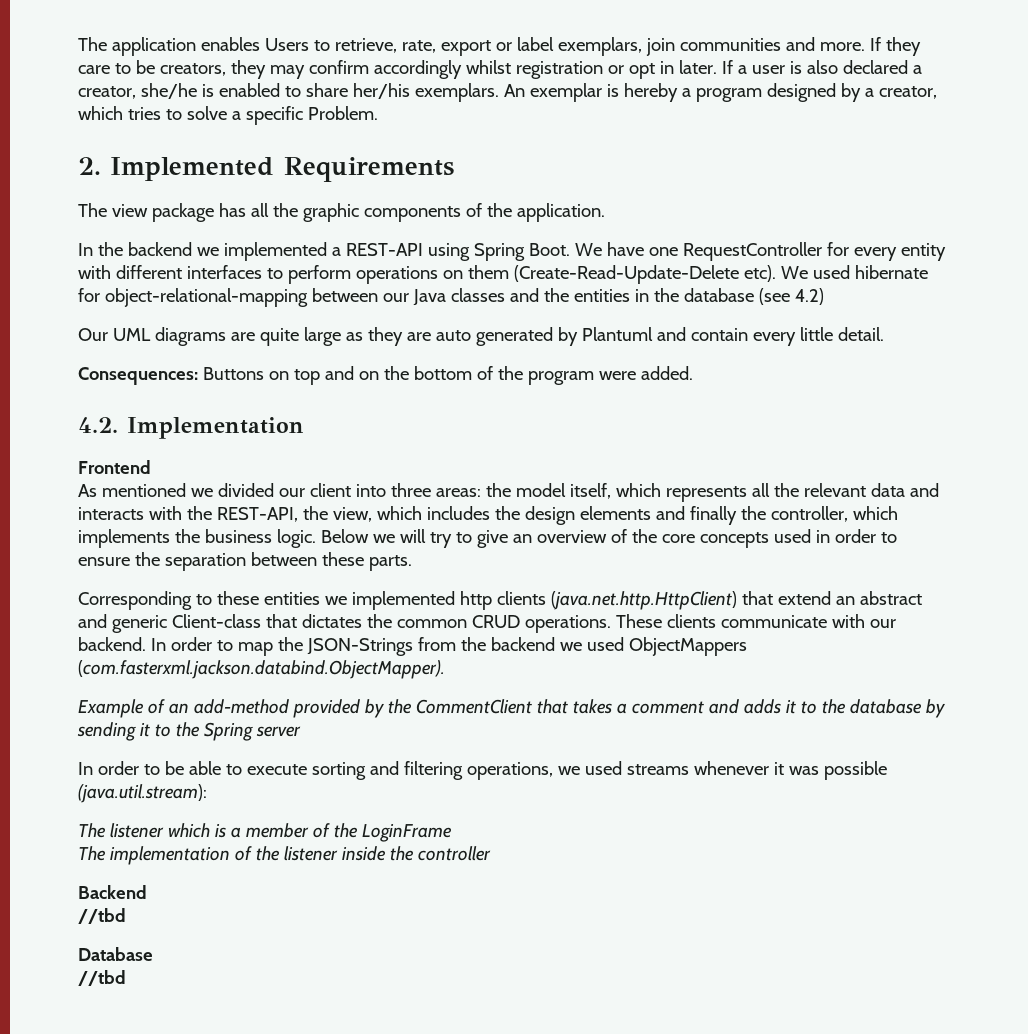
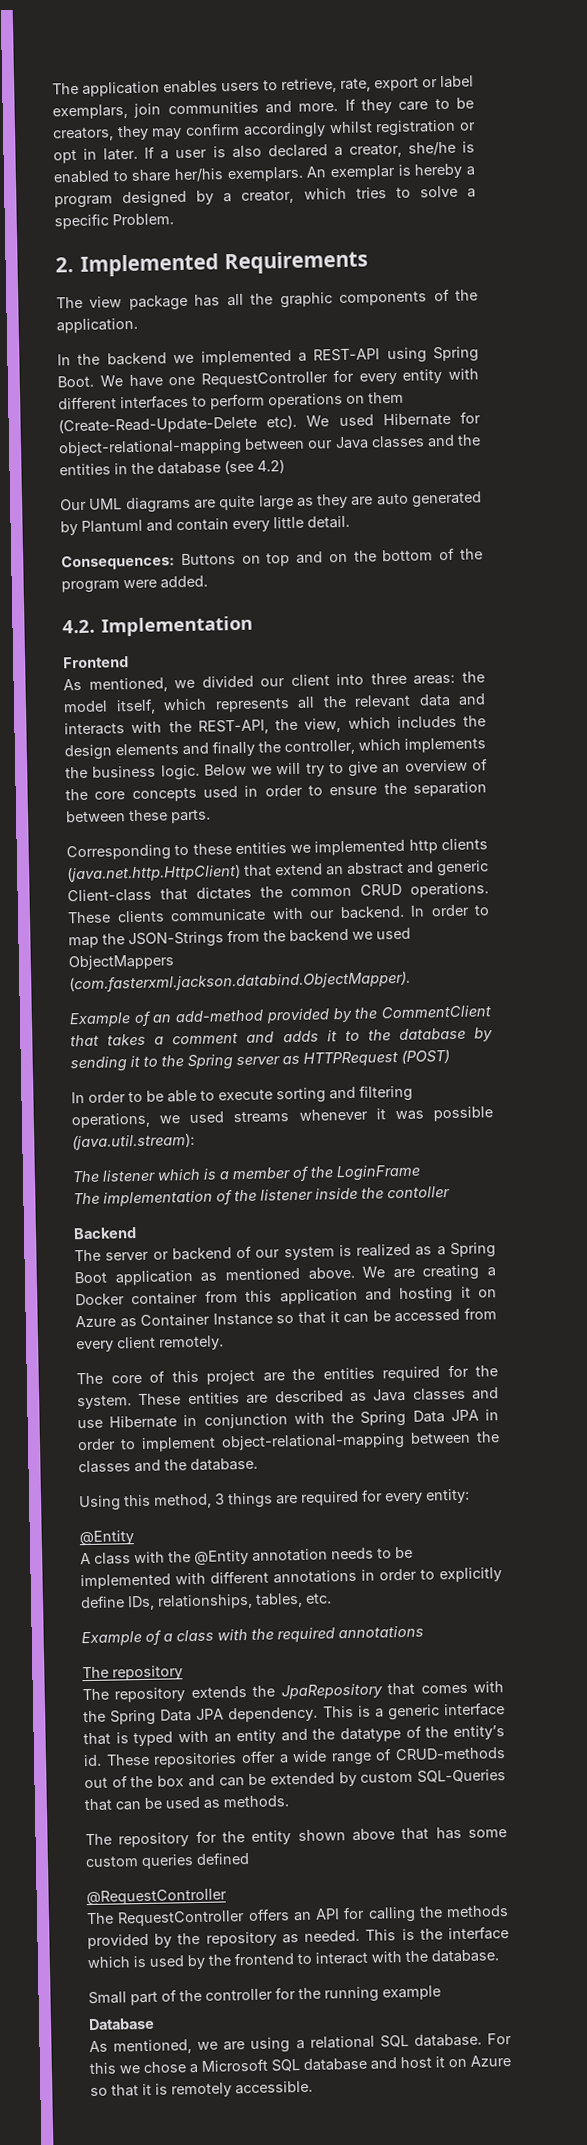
- The application enables Users to retrieve, rate, export or label exemplars, join communities and more.
+ The application enables users to retrieve, rate, export or label exemplars, join communities and more.
- We used hibernate for object-relational-mapping between our Java classes and the entities in the database (see 4.2)
+ We used Hibernate for object-relational-mapping between our Java classes and the entities in the database (see 4.2)
- As mentioned we divided our client into three areas: the model itself, which represents all the relevant data and interacts with the REST-API, the view, which includes the design elements and finally the controller, which implements the business logic.
+ As mentioned, we divided our client into three areas: the model itself, which represents all the relevant data and interacts with the REST-API, the view, which includes the design elements and finally the controller, which implements the business logic.
- Example of an add-method provided by the CommentClient that takes a comment and adds it to the database by sending it to the Spring server
+ Example of an add-method provided by the CommentClient that takes a comment and adds it to the database by sending it to the Spring server as HTTPRequest (POST)
- The implementation of the listener inside the controller
+ The implementation of the listener inside the contoller
  Backend
- //tbd
+ The server or backend of our system is realized as a Spring Boot application as mentioned above. We are creating a Docker container from this application and hosting it on Azure as Container Instance so that it can be accessed from every client remotely.
+ The core of this project are the entities required for the system. These entities are described as Java classes and use Hibernate in conjunction with the Spring Data JPA in order to implement object-relational-mapping between the classes and the database.
+ Using this method, 3 things are required for every entity:
+ @Entity
+ A class with the @Entity annotation needs to be implemented with different annotations in order to explicitly define IDs, relationships, tables, etc.
+ Example of a class with the required annotations
+ The repository
+ The repository extends the JpaRepository that comes with the Spring Data JPA dependency. This is a generic interface that is typed with an entity and the datatype of the entity’s id. These repositories offer a wide range of CRUD-methods out of the box and can be extended by custom SQL-Queries that can be used as methods.
+ The repository for the entity shown above that has some custom queries defined
+ @RequestController
+ The RequestController offers an API for calling the methods provided by the repository as needed. This is the interface which is used by the frontend to interact with the database.
+ Small part of the controller for the running example
  Database
- //tbd
+ As mentioned, we are using a relational SQL database. For this we chose a Microsoft SQL database and host it on Azure so that it is remotely accessible.

